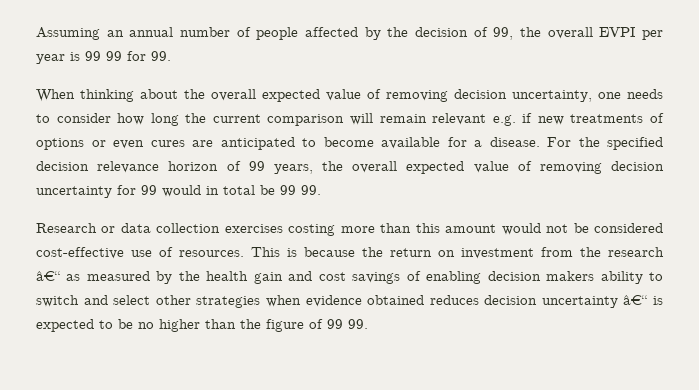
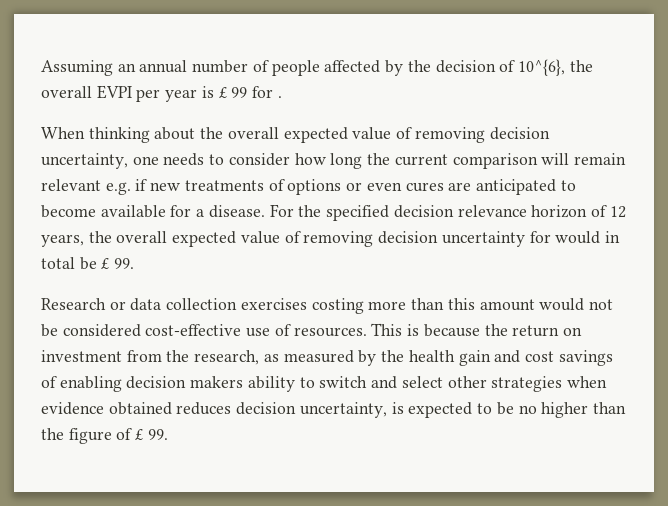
- Assuming an annual number of people affected by the decision of 99, the overall EVPI per year is 99 99 for 99.
+ Assuming an annual number of people affected by the decision of 10^{6}, the overall EVPI per year is £ 99 for .
- For the specified decision relevance horizon of 99 years, the overall expected value of removing decision uncertainty for 99 would in total be 99 99.
+ For the specified decision relevance horizon of 12 years, the overall expected value of removing decision uncertainty for would in total be £ 99.
- This is because the return on investment from the research â€“ as measured by the health gain and cost savings of enabling decision makers ability to switch and select other strategies when evidence obtained reduces decision uncertainty â€“ is expected to be no higher than the figure of 99 99.
+ This is because the return on investment from the research, as measured by the health gain and cost savings of enabling decision makers ability to switch and select other strategies when evidence obtained reduces decision uncertainty, is expected to be no higher than the figure of £ 99.

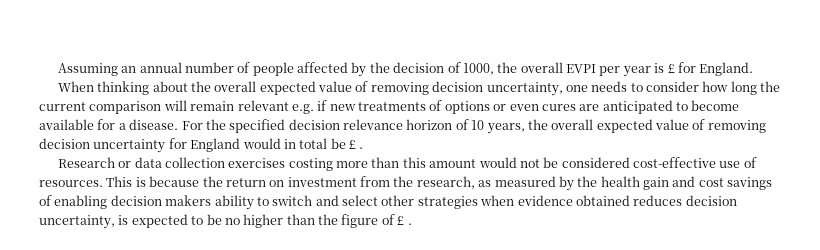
- Assuming an annual number of people affected by the decision of 10^{6}, the overall EVPI per year is £ 99 for .
+ Assuming an annual number of people affected by the decision of 1000, the overall EVPI per year is £ for England.
- For the specified decision relevance horizon of 12 years, the overall expected value of removing decision uncertainty for would in total be £ 99.
+ For the specified decision relevance horizon of 10 years, the overall expected value of removing decision uncertainty for England would in total be £ .
- This is because the return on investment from the research, as measured by the health gain and cost savings of enabling decision makers ability to switch and select other strategies when evidence obtained reduces decision uncertainty, is expected to be no higher than the figure of £ 99.
+ This is because the return on investment from the research, as measured by the health gain and cost savings of enabling decision makers ability to switch and select other strategies when evidence obtained reduces decision uncertainty, is expected to be no higher than the figure of £ .

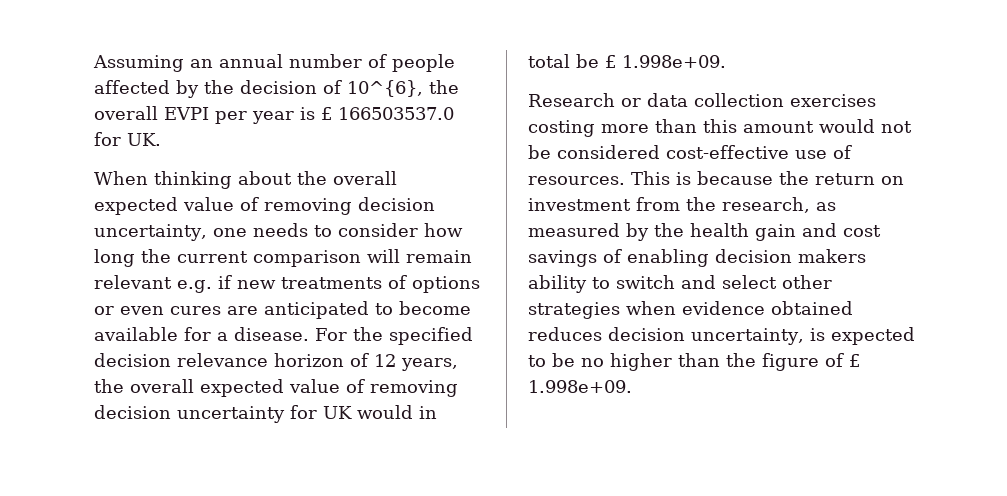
- Assuming an annual number of people affected by the decision of 1000, the overall EVPI per year is £ for England.
+ Assuming an annual number of people affected by the decision of 10^{6}, the overall EVPI per year is £ 166503537.0 for UK.
- For the specified decision relevance horizon of 10 years, the overall expected value of removing decision uncertainty for England would in total be £ .
+ For the specified decision relevance horizon of 12 years, the overall expected value of removing decision uncertainty for UK would in total be £ 1.998e+09.
- This is because the return on investment from the research, as measured by the health gain and cost savings of enabling decision makers ability to switch and select other strategies when evidence obtained reduces decision uncertainty, is expected to be no higher than the figure of £ .
+ This is because the return on investment from the research, as measured by the health gain and cost savings of enabling decision makers ability to switch and select other strategies when evidence obtained reduces decision uncertainty, is expected to be no higher than the figure of £ 1.998e+09.

